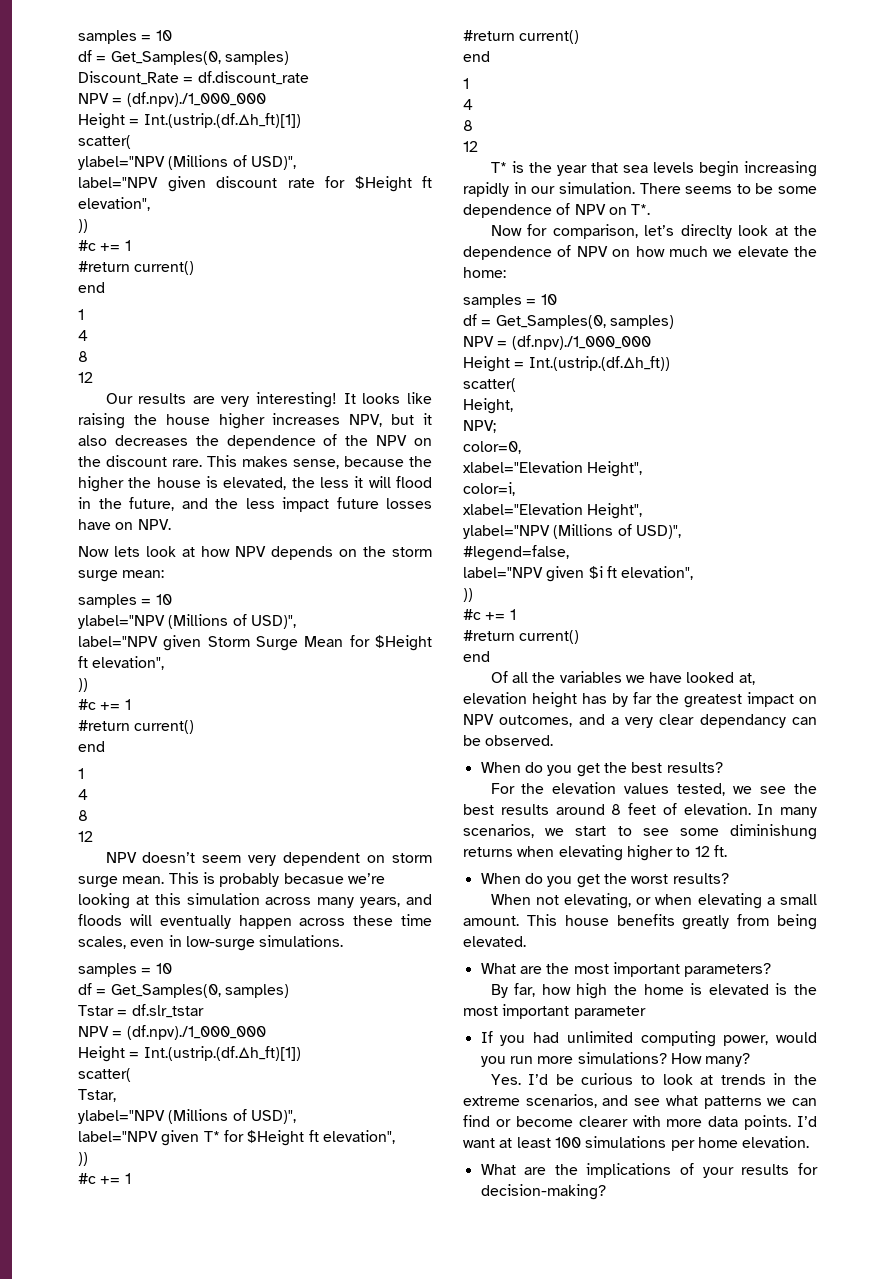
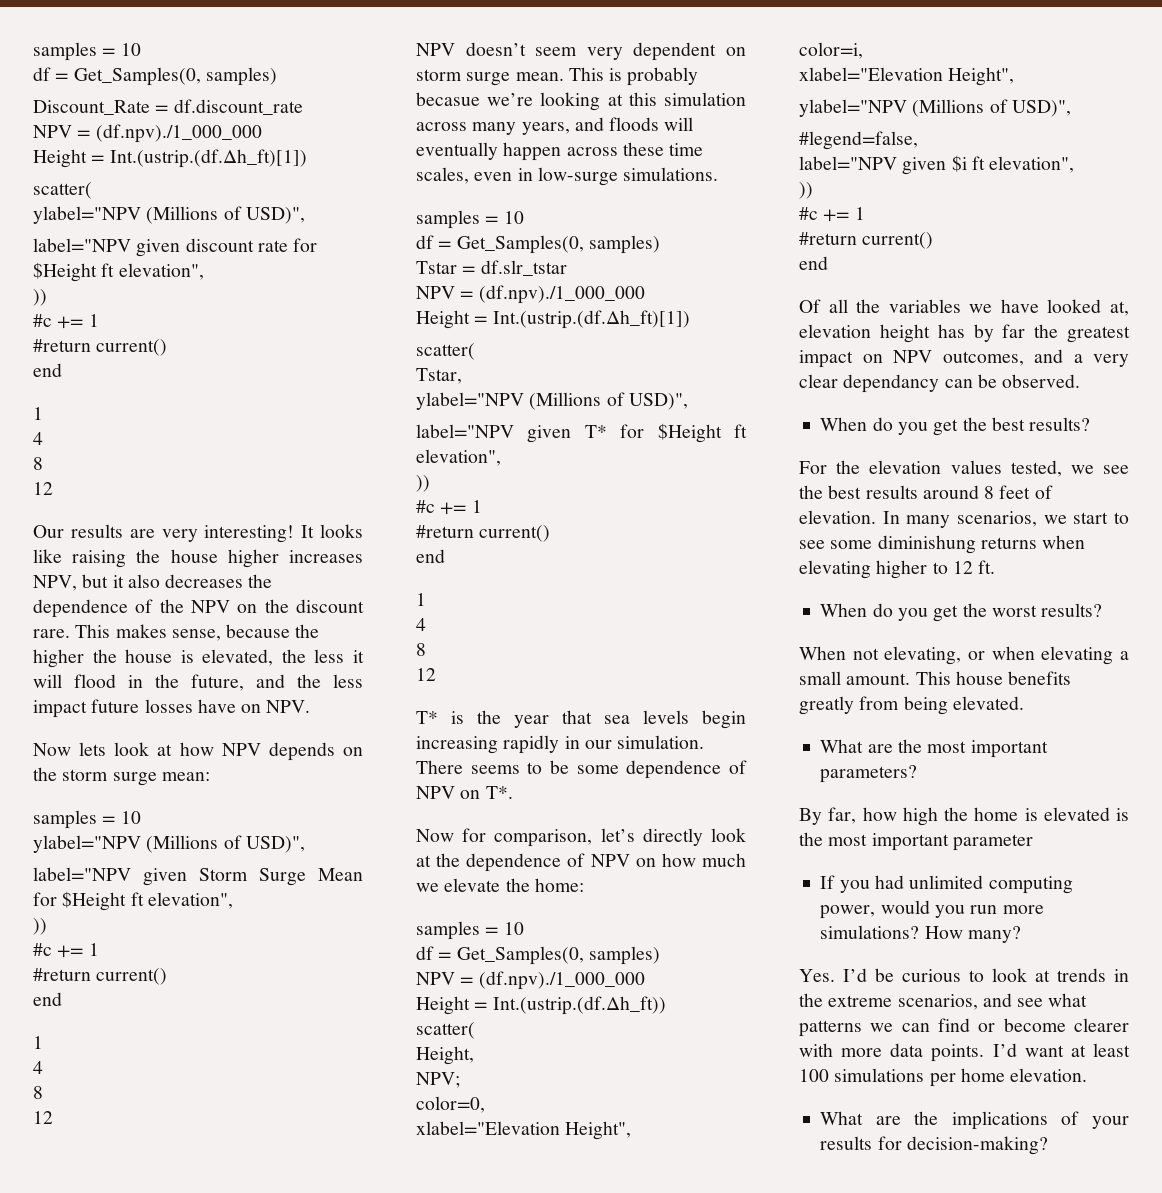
- Now for comparison, let’s direclty look at the dependence of NPV on how much we elevate the home:
+ Now for comparison, let’s directly look at the dependence of NPV on how much we elevate the home:

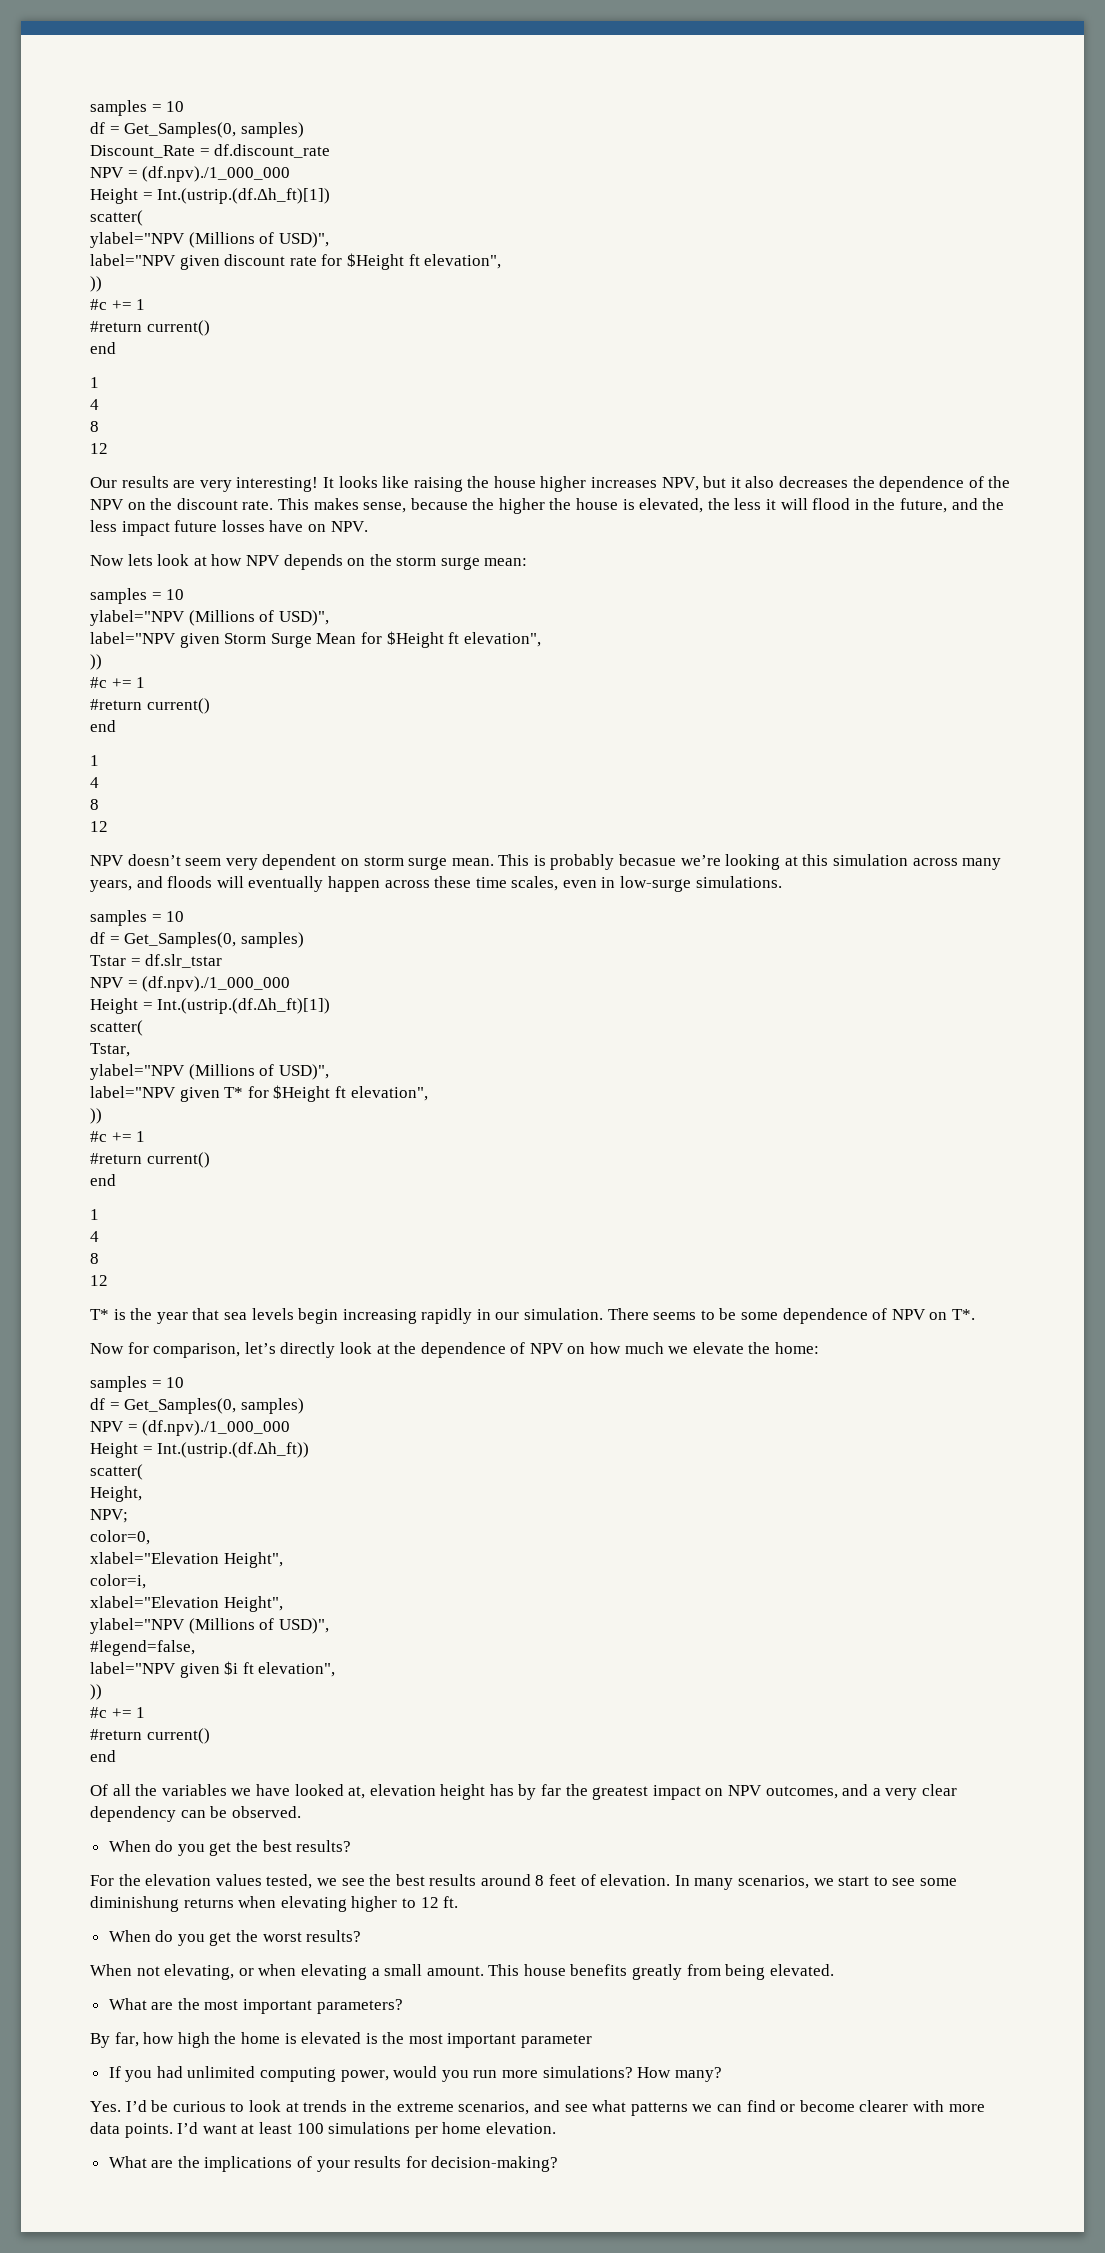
- It looks like raising the house higher increases NPV, but it also decreases the dependence of the NPV on the discount rare.
+ It looks like raising the house higher increases NPV, but it also decreases the dependence of the NPV on the discount rate.
- Of all the variables we have looked at, elevation height has by far the greatest impact on NPV outcomes, and a very clear dependancy can be observed.
+ Of all the variables we have looked at, elevation height has by far the greatest impact on NPV outcomes, and a very clear dependency can be observed.

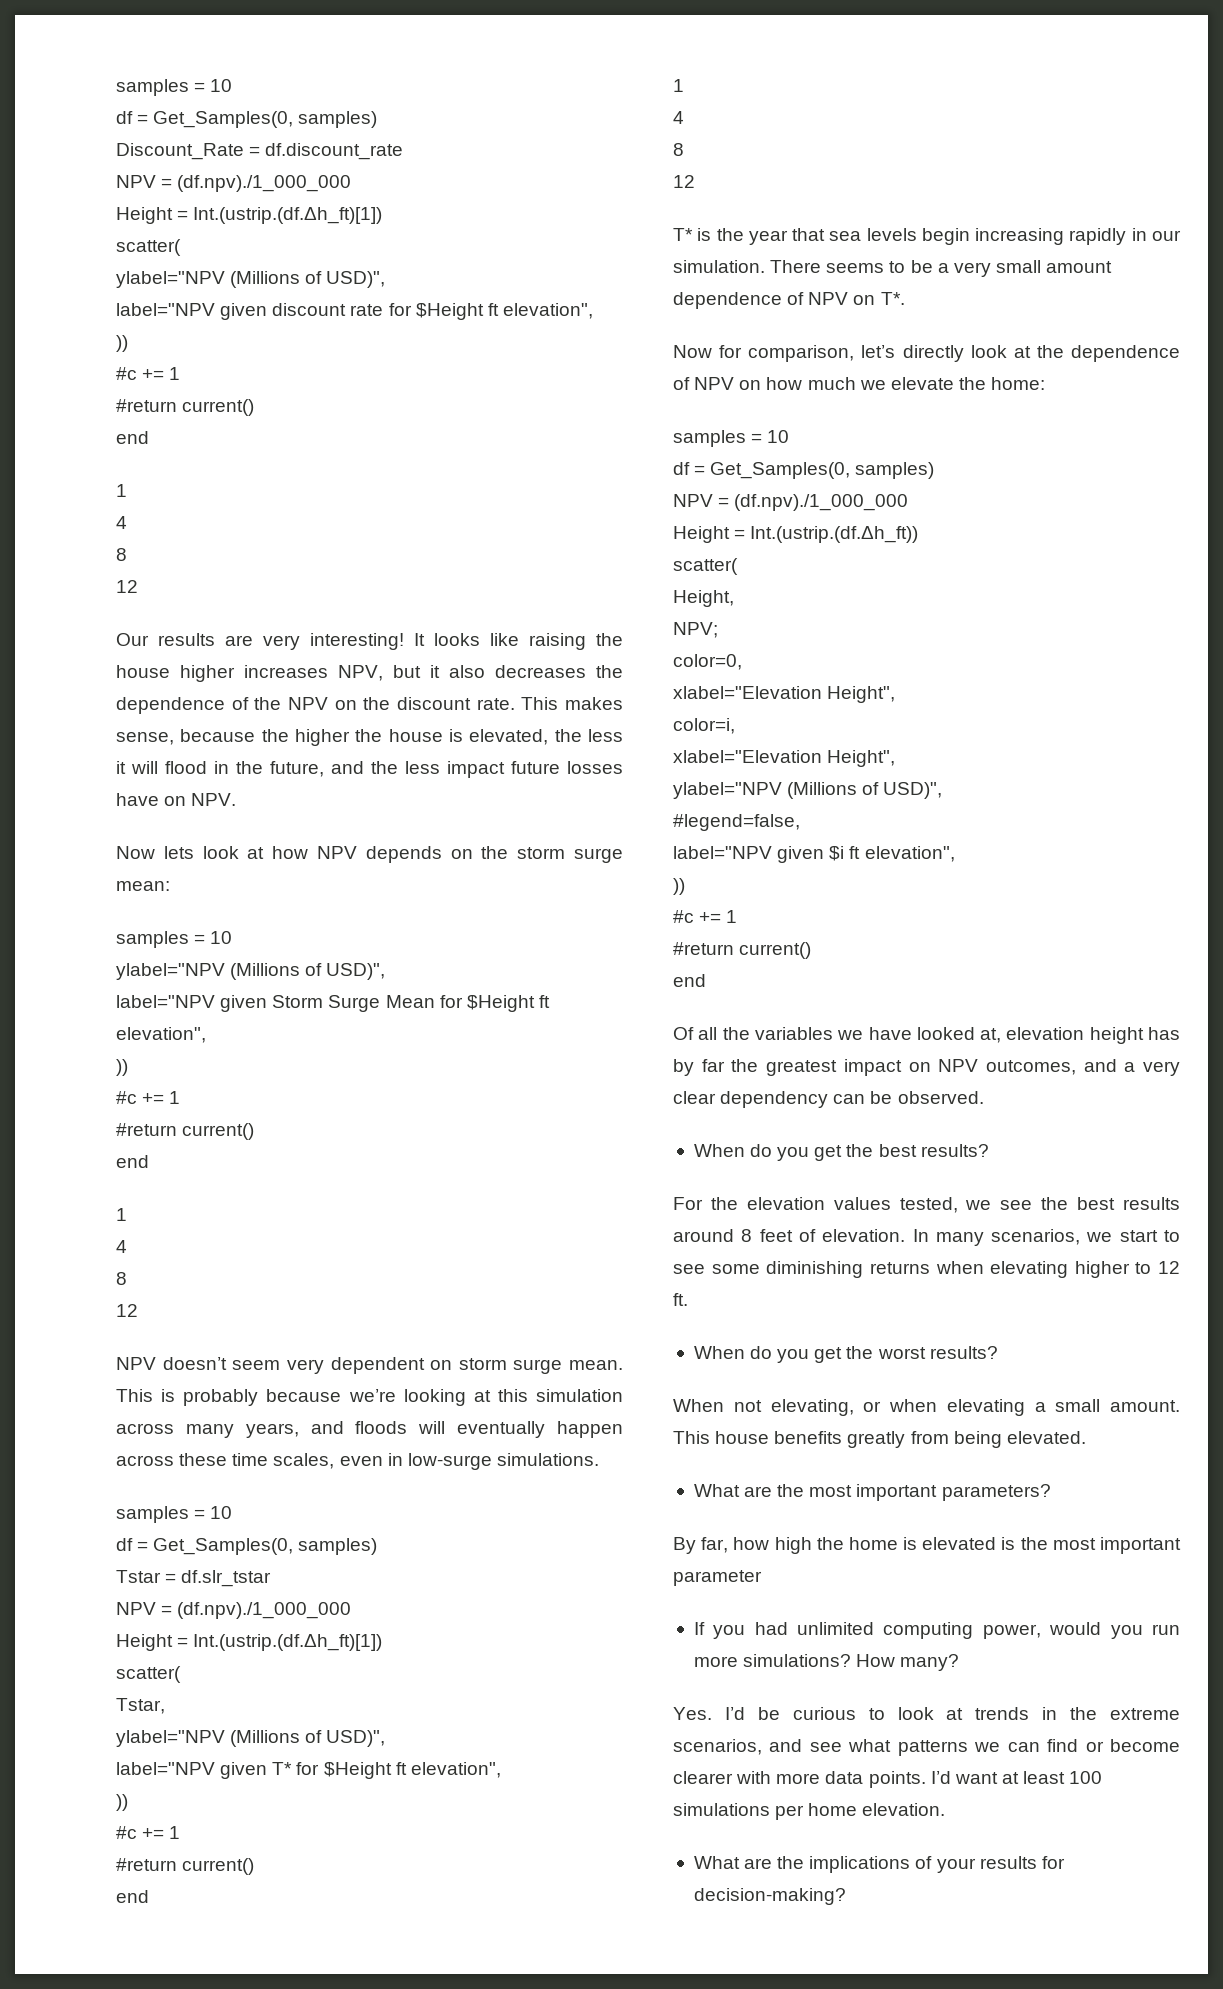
- This is probably becasue we’re looking at this simulation across many years, and floods will eventually happen across these time scales, even in low-surge simulations.
+ This is probably because we’re looking at this simulation across many years, and floods will eventually happen across these time scales, even in low-surge simulations.
- There seems to be some dependence of NPV on T*.
+ There seems to be a very small amount dependence of NPV on T*.
- In many scenarios, we start to see some diminishung returns when elevating higher to 12 ft.
+ In many scenarios, we start to see some diminishing returns when elevating higher to 12 ft.

